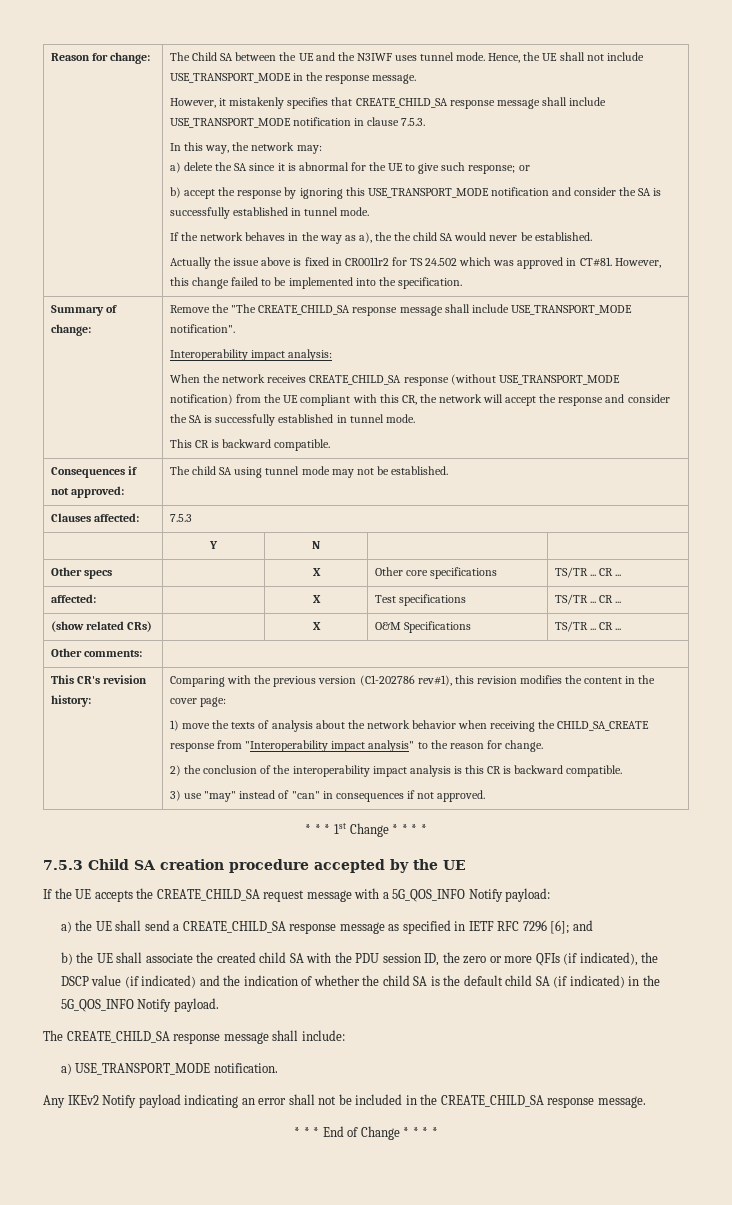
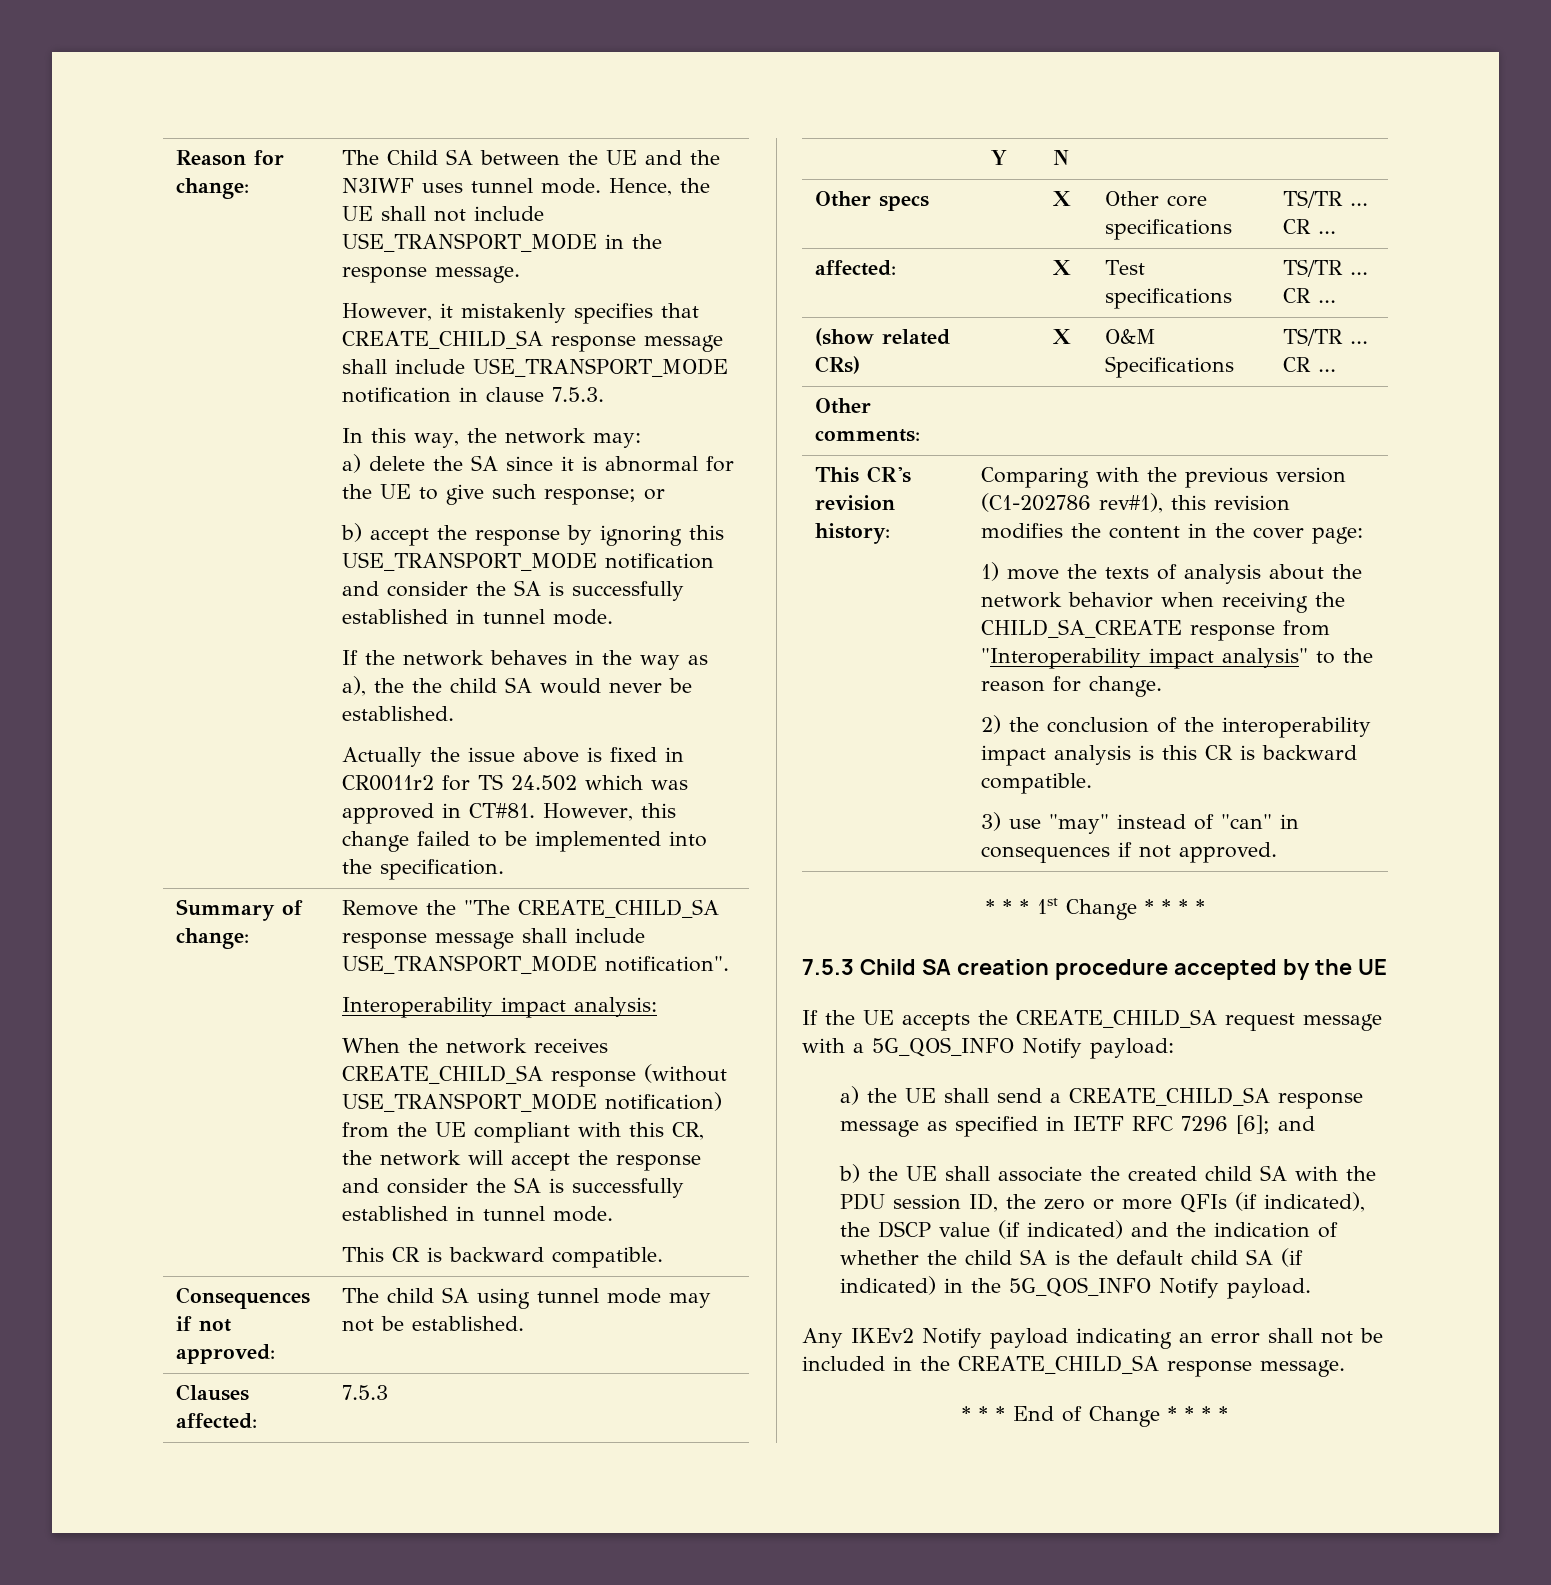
- The CREATE_CHILD_SA response message shall include:
- a) USE_TRANSPORT_MODE notification.

